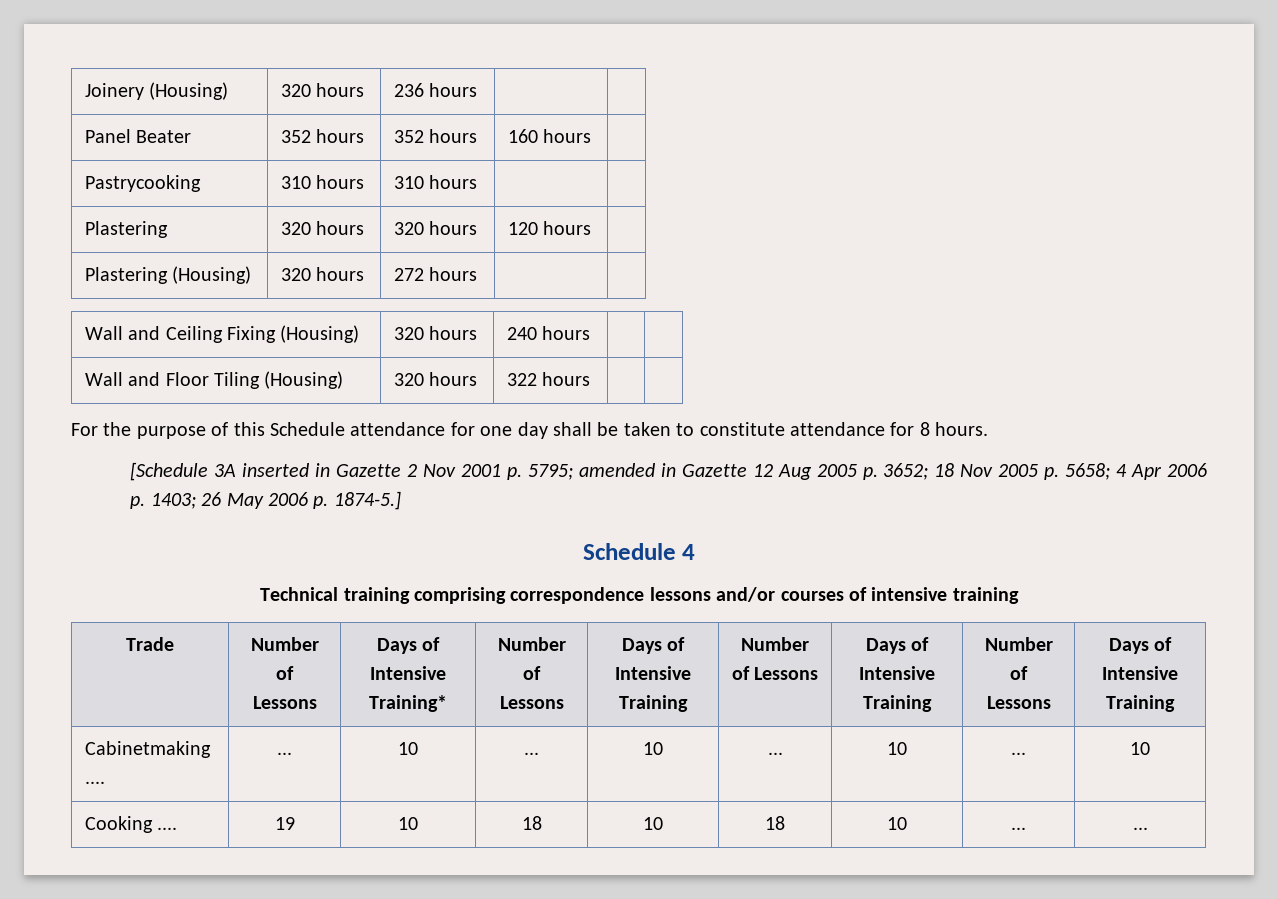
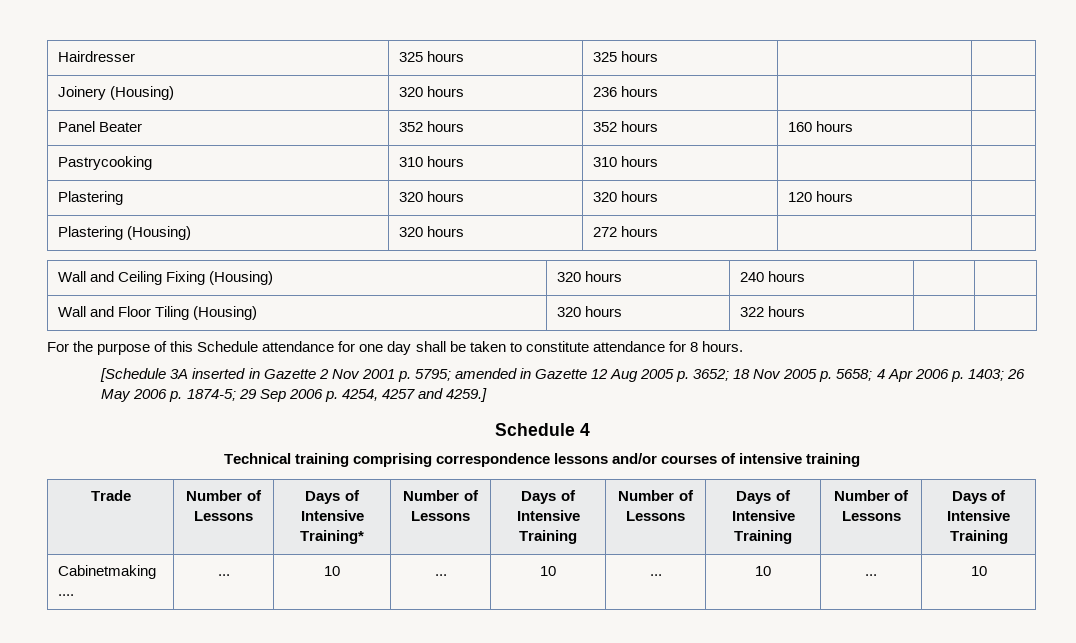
+ Hairdresser | 325 hours | 325 hours | |
- [Schedule 3A inserted in Gazette 2 Nov 2001 p. 5795; amended in Gazette 12 Aug 2005 p. 3652; 18 Nov 2005 p. 5658; 4 Apr 2006 p. 1403; 26 May 2006 p. 1874-5.]
+ [Schedule 3A inserted in Gazette 2 Nov 2001 p. 5795; amended in Gazette 12 Aug 2005 p. 3652; 18 Nov 2005 p. 5658; 4 Apr 2006 p. 1403; 26 May 2006 p. 1874-5; 29 Sep 2006 p. 4254, 4257 and 4259.]
- Cooking .... | 19 | 10 | 18 | 10 | 18 | 10 | ... | ...

